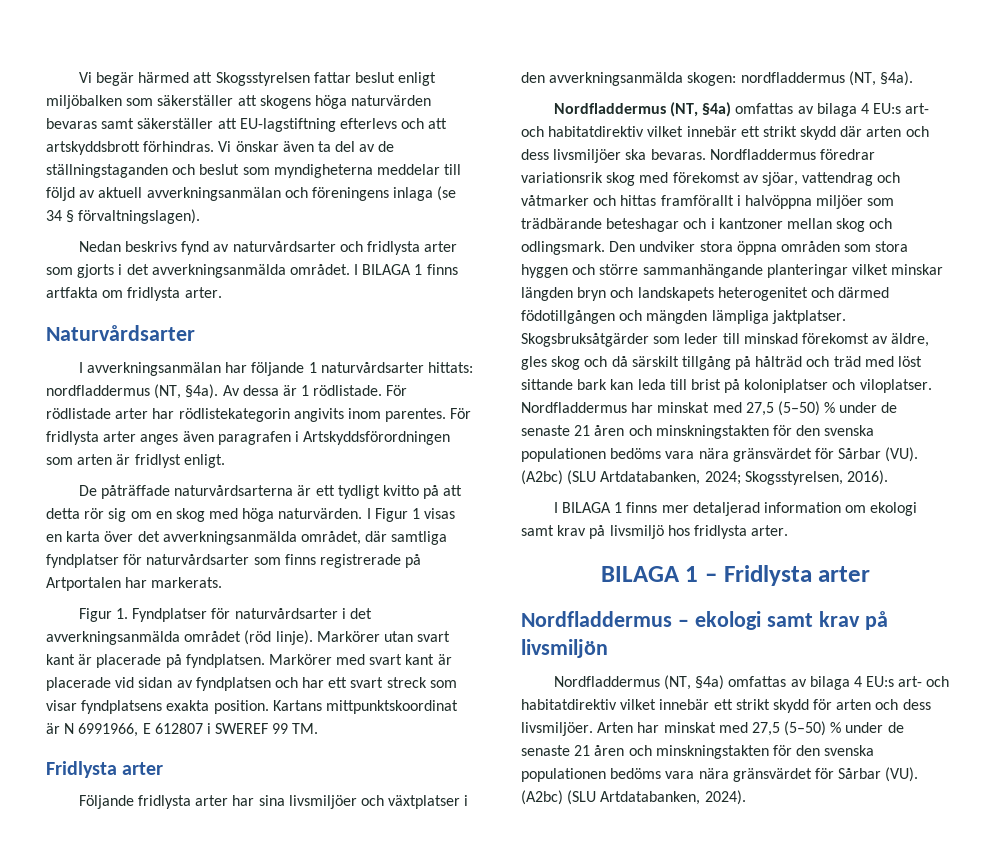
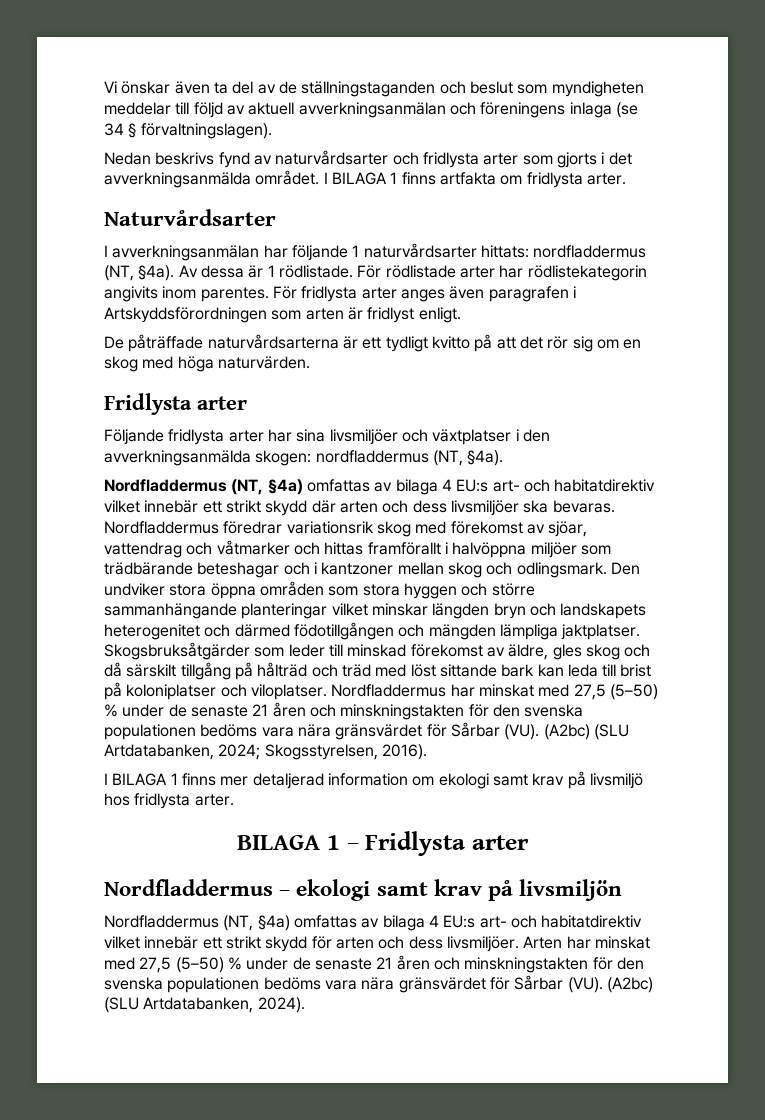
- Vi begär härmed att Skogsstyrelsen fattar beslut enligt miljöbalken som säkerställer att skogens höga naturvärden bevaras samt säkerställer att EU-lagstiftning efterlevs och att artskyddsbrott förhindras. Vi önskar även ta del av de ställningstaganden och beslut som myndigheterna meddelar till följd av aktuell avverkningsanmälan och föreningens inlaga (se 34 § förvaltningslagen).
+ Vi önskar även ta del av de ställningstaganden och beslut som myndigheten meddelar till följd av aktuell avverkningsanmälan och föreningens inlaga (se 34 § förvaltningslagen).
- De påträffade naturvårdsarterna är ett tydligt kvitto på att detta rör sig om en skog med höga naturvärden. I Figur 1 visas en karta över det avverkningsanmälda området, där samtliga fyndplatser för naturvårdsarter som finns registrerade på Artportalen har markerats.
- Figur 1. Fyndplatser för naturvårdsarter i det avverkningsanmälda området (röd linje). Markörer utan svart kant är placerade på fyndplatsen. Markörer med svart kant är placerade vid sidan av fyndplatsen och har ett svart streck som visar fyndplatsens exakta position. Kartans mittpunktskoordinat är N 6991966, E 612807 i SWEREF 99 TM.
+ De påträffade naturvårdsarterna är ett tydligt kvitto på att det rör sig om en skog med höga naturvärden.

